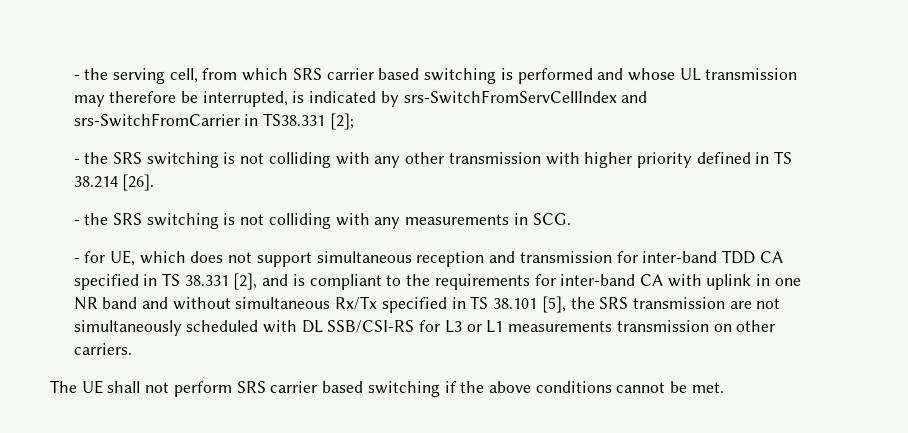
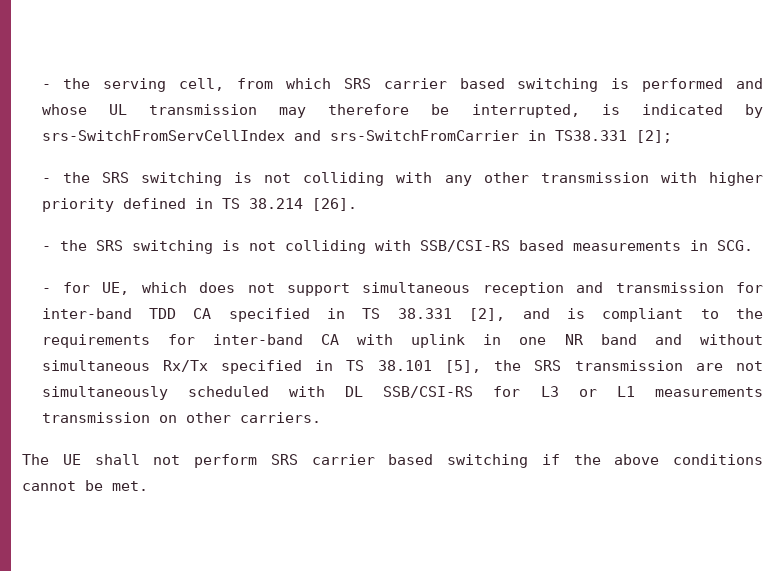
- - the SRS switching is not colliding with any measurements in SCG.
+ - the SRS switching is not colliding with SSB/CSI-RS based measurements in SCG.

